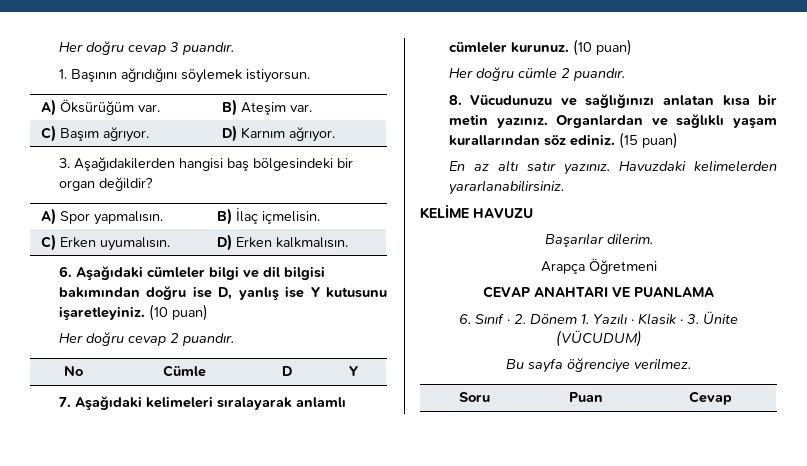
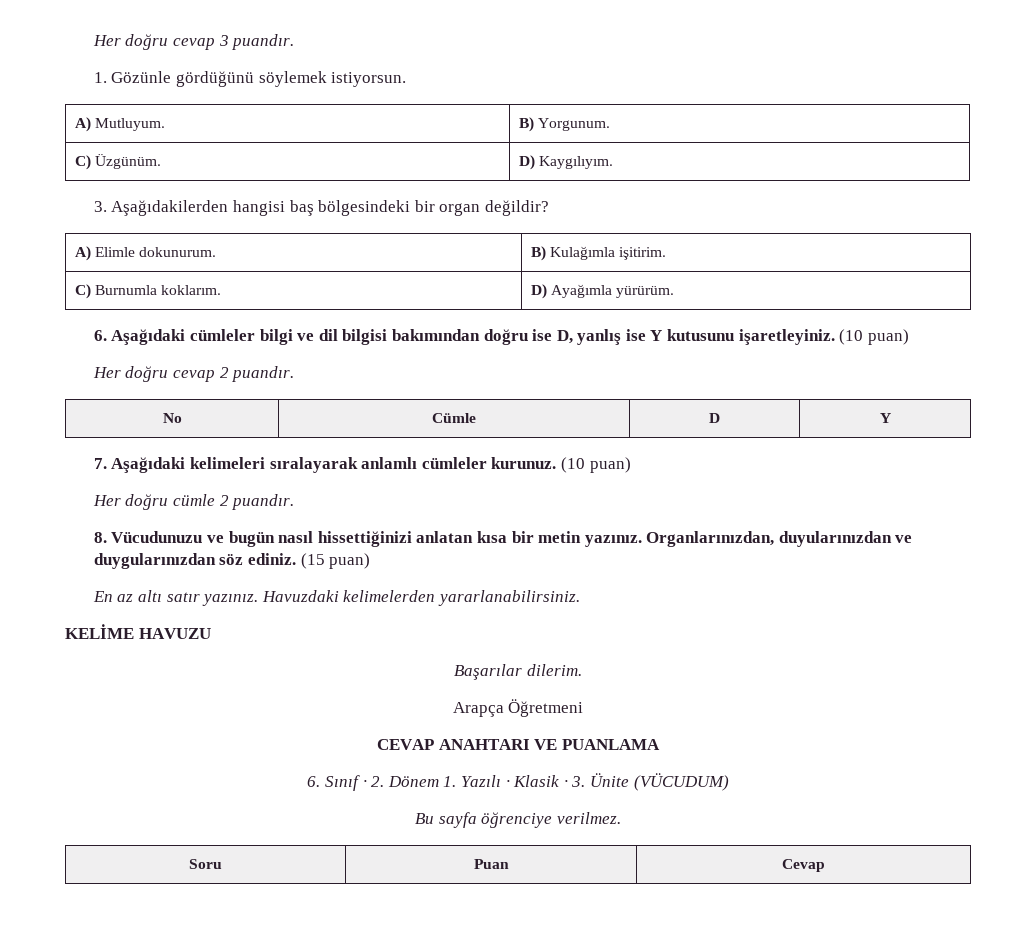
- 1. Başının ağrıdığını söylemek istiyorsun.
+ 1. Gözünle gördüğünü söylemek istiyorsun.
- A) Öksürüğüm var. | B) Ateşim var.
- C) Başım ağrıyor. | D) Karnım ağrıyor.
+ A) Mutluyum. | B) Yorgunum.
+ C) Üzgünüm. | D) Kaygılıyım.
- A) Spor yapmalısın. | B) İlaç içmelisin.
- C) Erken uyumalısın. | D) Erken kalkmalısın.
+ A) Elimle dokunurum. | B) Kulağımla işitirim.
+ C) Burnumla koklarım. | D) Ayağımla yürürüm.
- 8. Vücudunuzu ve sağlığınızı anlatan kısa bir metin yazınız.
+ 8. Vücudunuzu ve bugün nasıl hissettiğinizi anlatan kısa bir metin yazınız.
- Organlardan ve sağlıklı yaşam kurallarından söz ediniz.
+ Organlarınızdan, duyularınızdan ve duygularınızdan söz ediniz.

